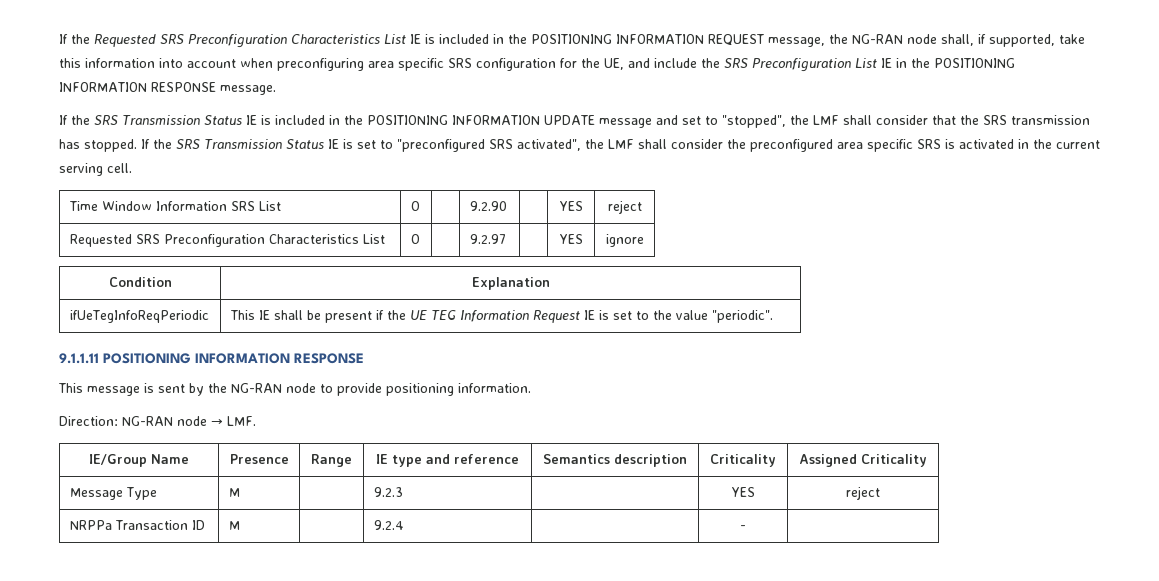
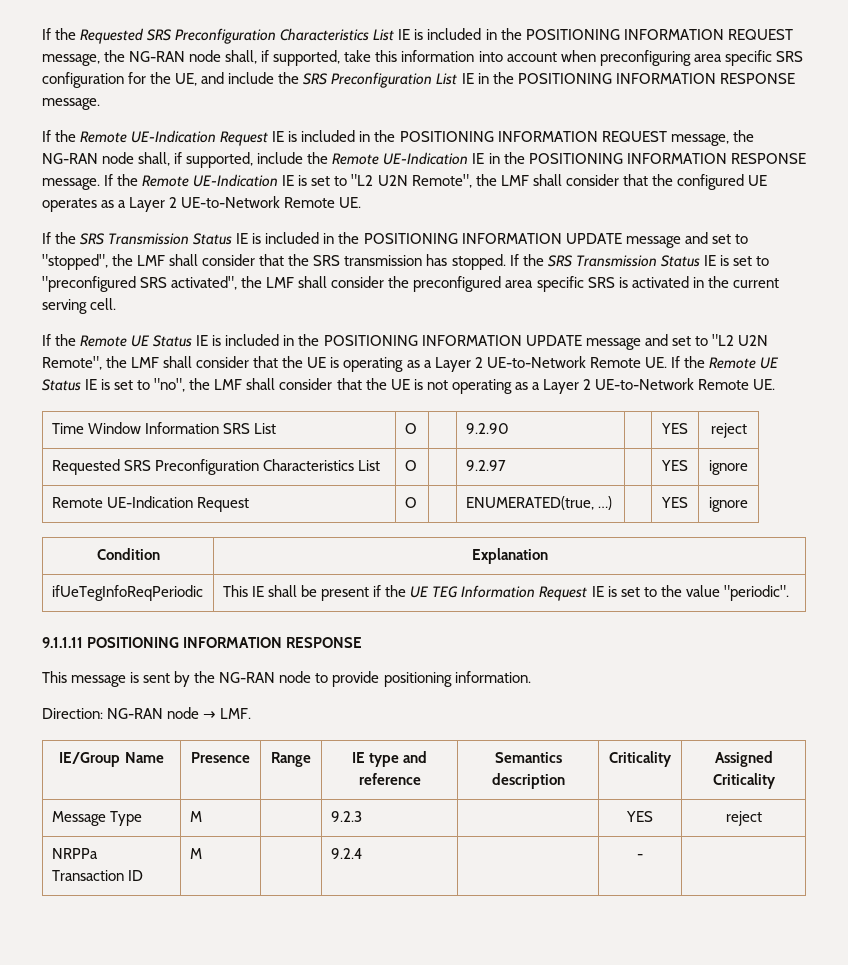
+ If the Remote UE-Indication Request IE is included in the POSITIONING INFORMATION REQUEST message, the NG-RAN node shall, if supported, include the Remote UE-Indication IE in the POSITIONING INFORMATION RESPONSE message. If the Remote UE-Indication IE is set to "L2 U2N Remote", the LMF shall consider that the configured UE operates as a Layer 2 UE-to-Network Remote UE.
+ If the Remote UE Status IE is included in the POSITIONING INFORMATION UPDATE message and set to "L2 U2N Remote", the LMF shall consider that the UE is operating as a Layer 2 UE-to-Network Remote UE. If the Remote UE Status IE is set to "no", the LMF shall consider that the UE is not operating as a Layer 2 UE-to-Network Remote UE.
+ Remote UE-Indication Request | O | | ENUMERATED(true, …) | | YES | ignore

